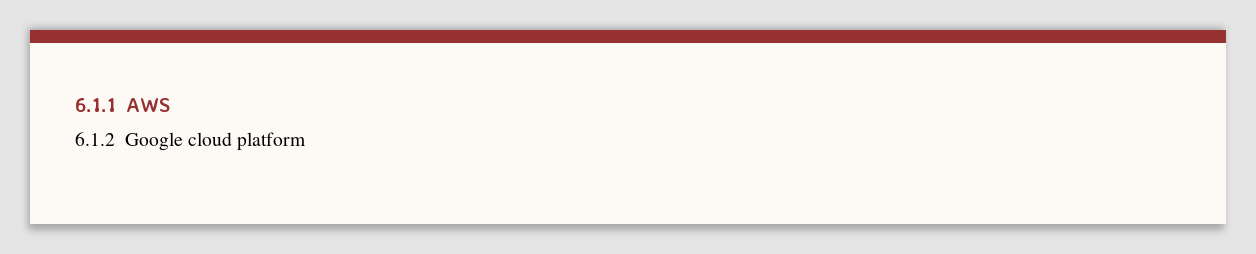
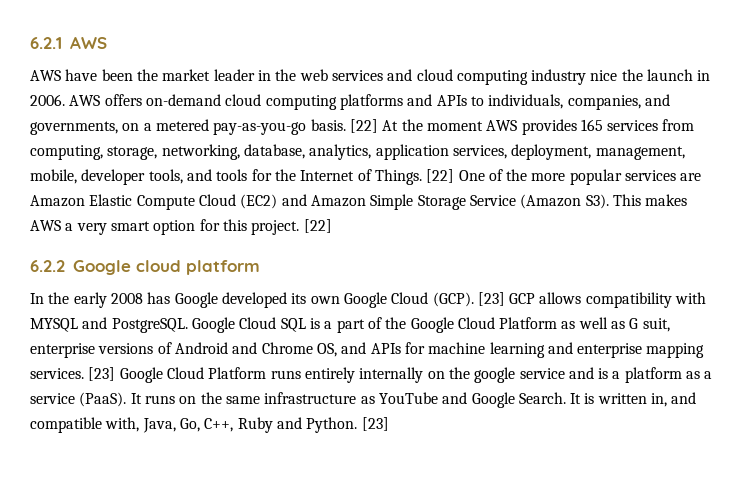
- 6.1.1 AWS
+ 6.2.1 AWS
- 6.1.2 Google cloud platform
+ AWS have been the market leader in the web services and cloud computing industry nice the launch in 2006. AWS offers on-demand cloud computing platforms and APIs to individuals, companies, and governments, on a metered pay-as-you-go basis. [22] At the moment AWS provides 165 services from computing, storage, networking, database, analytics, application services, deployment, management, mobile, developer tools, and tools for the Internet of Things. [22] One of the more popular services are Amazon Elastic Compute Cloud (EC2) and Amazon Simple Storage Service (Amazon S3). This makes AWS a very smart option for this project. [22]
+ 6.2.2 Google cloud platform
+ In the early 2008 has Google developed its own Google Cloud (GCP). [23] GCP allows compatibility with MYSQL and PostgreSQL. Google Cloud SQL is a part of the Google Cloud Platform as well as G suit, enterprise versions of Android and Chrome OS, and APIs for machine learning and enterprise mapping services. [23] Google Cloud Platform runs entirely internally on the google service and is a platform as a service (PaaS). It runs on the same infrastructure as YouTube and Google Search. It is written in, and compatible with, Java, Go, C++, Ruby and Python. [23]

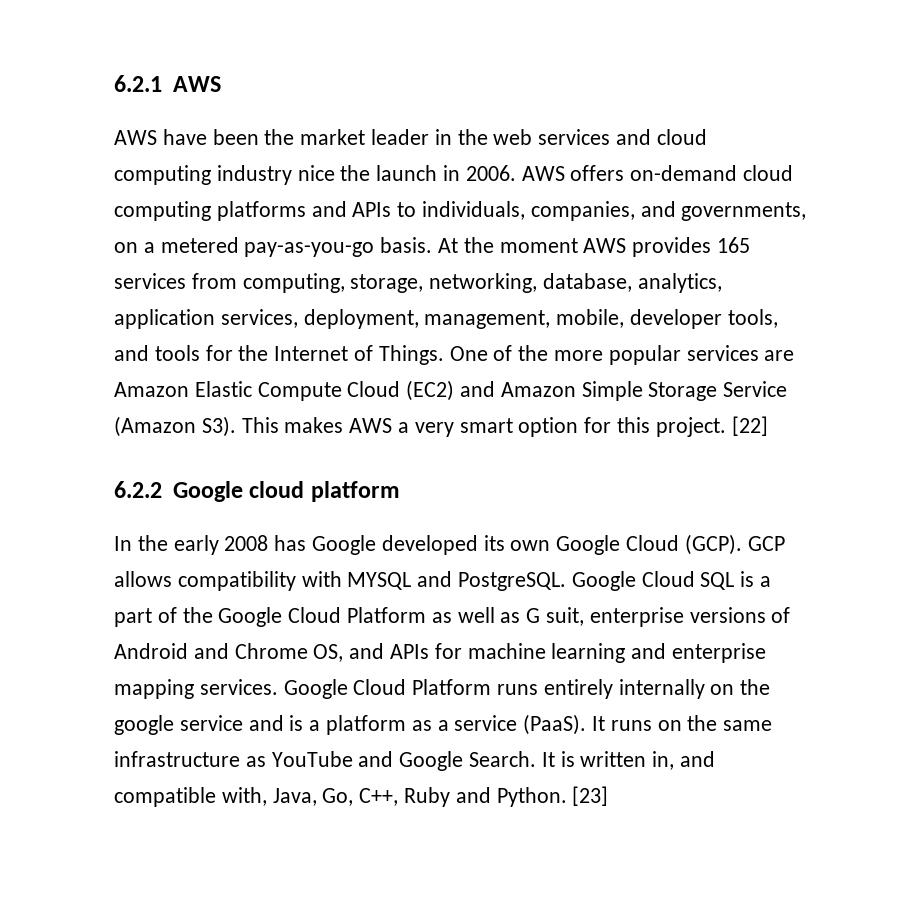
- [22] At the moment AWS provides 165 services from computing, storage, networking, database, analytics, application services, deployment, management, mobile, developer tools, and tools for the Internet of Things.
+ At the moment AWS provides 165 services from computing, storage, networking, database, analytics, application services, deployment, management, mobile, developer tools, and tools for the Internet of Things.
- [22] One of the more popular services are Amazon Elastic Compute Cloud (EC2) and Amazon Simple Storage Service (Amazon S3). This makes AWS a very smart option for this project.
+ One of the more popular services are Amazon Elastic Compute Cloud (EC2) and Amazon Simple Storage Service (Amazon S3). This makes AWS a very smart option for this project.
- [23] GCP allows compatibility with MYSQL and PostgreSQL.
+ GCP allows compatibility with MYSQL and PostgreSQL.
- [23] Google Cloud Platform runs entirely internally on the google service and is a platform as a service (PaaS).
+ Google Cloud Platform runs entirely internally on the google service and is a platform as a service (PaaS).

